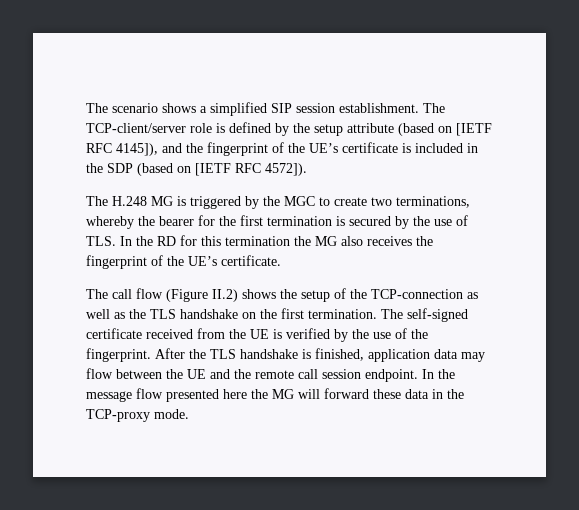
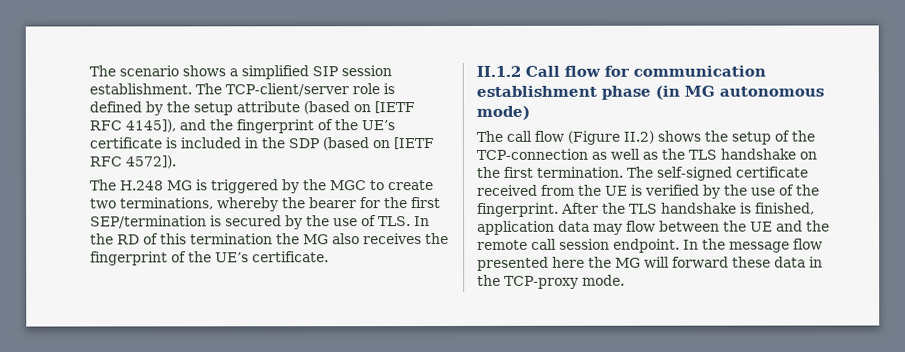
- The H.248 MG is triggered by the MGC to create two terminations, whereby the bearer for the first termination is secured by the use of TLS. In the RD for this termination the MG also receives the fingerprint of the UE’s certificate.
+ The H.248 MG is triggered by the MGC to create two terminations, whereby the bearer for the first SEP/termination is secured by the use of TLS. In the RD of this termination the MG also receives the fingerprint of the UE’s certificate.
+ II.1.2 Call flow for communication establishment phase (in MG autonomous mode)

